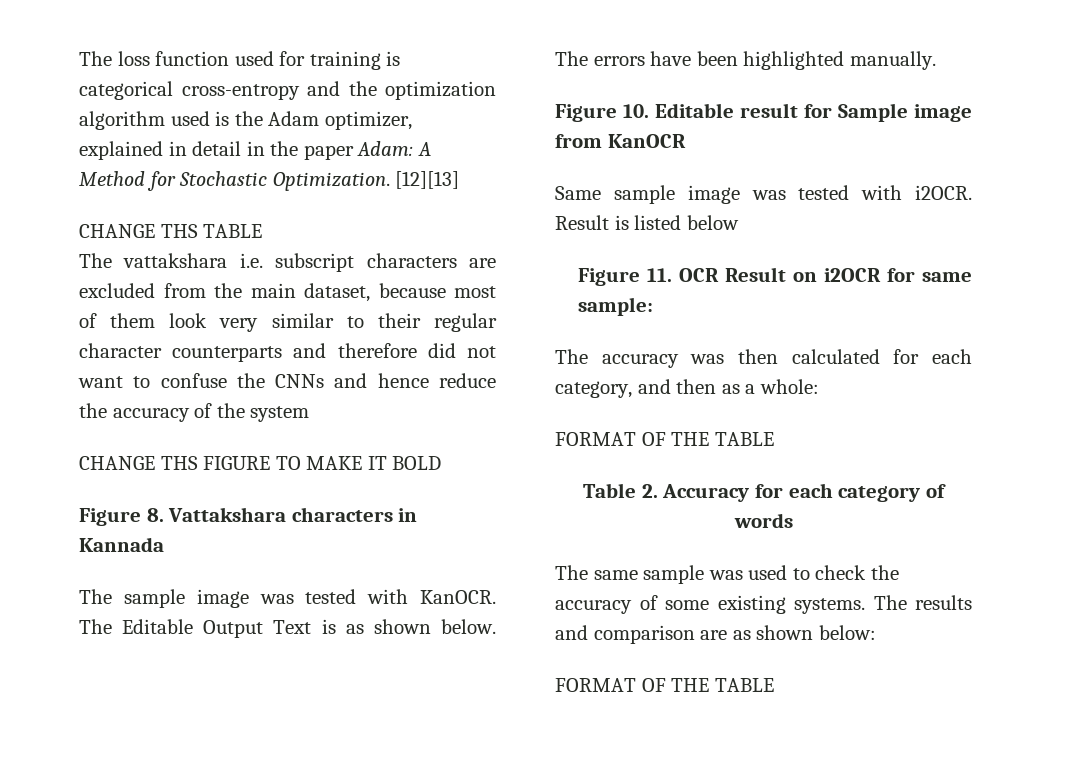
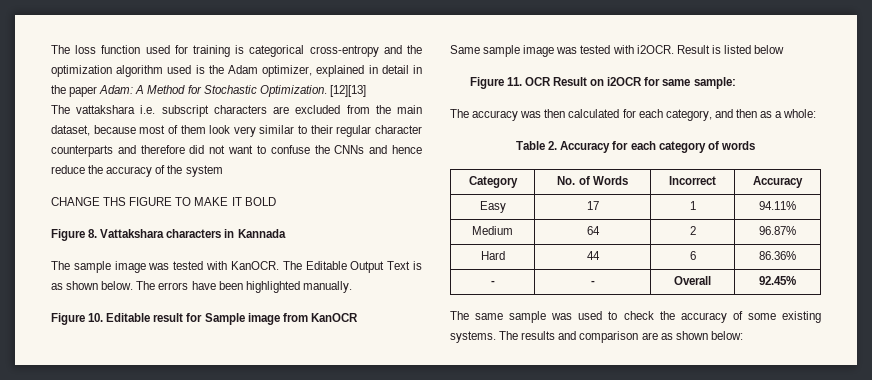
- CHANGE THS TABLE
  The accuracy was then calculated for each category, and then as a whole:
- FORMAT OF THE TABLE
+ Category | No. of Words | Incorrect | Accuracy
+ Easy | 17 | 1 | 94.11%
+ Medium | 64 | 2 | 96.87%
+ Hard | 44 | 6 | 86.36%
+ - | - | Overall | 92.45%
  The results and comparison are as shown below:
- FORMAT OF THE TABLE

